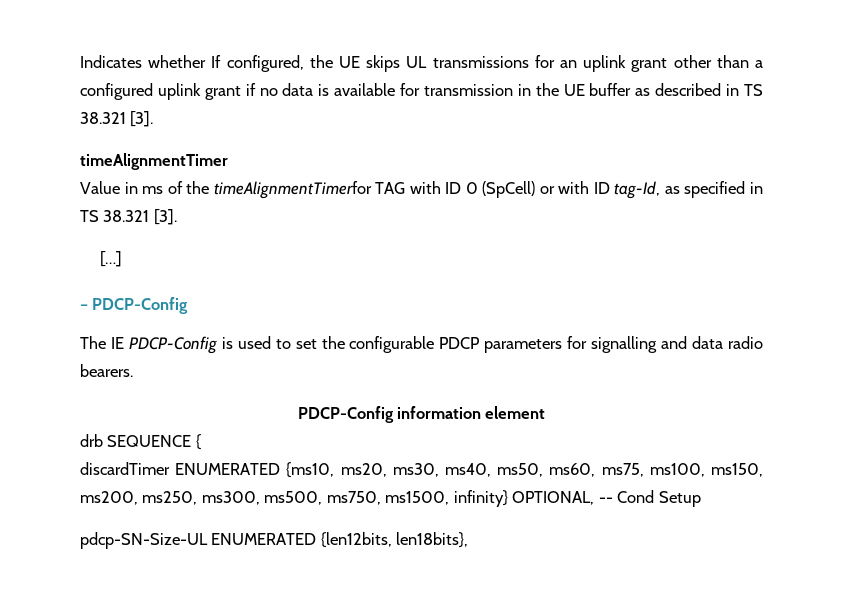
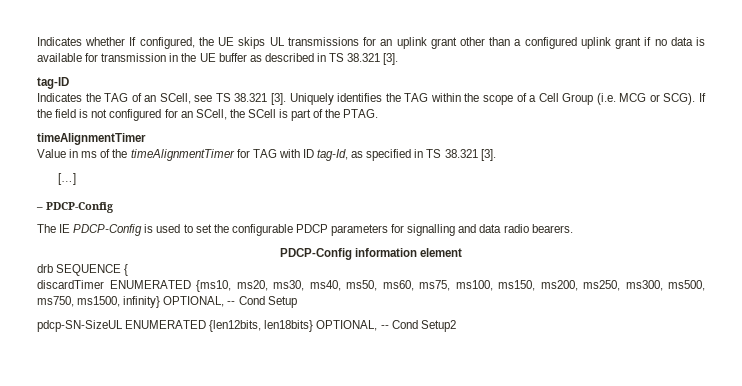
+ tag-ID
+ Indicates the TAG of an SCell, see TS 38.321 [3]. Uniquely identifies the TAG within the scope of a Cell Group (i.e. MCG or SCG). If the field is not configured for an SCell, the SCell is part of the PTAG.
- Value in ms of the timeAlignmentTimerfor TAG with ID 0 (SpCell) or with ID tag-Id, as specified in TS 38.321 [3].
+ Value in ms of the timeAlignmentTimer for TAG with ID tag-Id, as specified in TS 38.321 [3].
- pdcp-SN-Size-UL ENUMERATED {len12bits, len18bits},
+ pdcp-SN-SizeUL ENUMERATED {len12bits, len18bits} OPTIONAL, -- Cond Setup2

